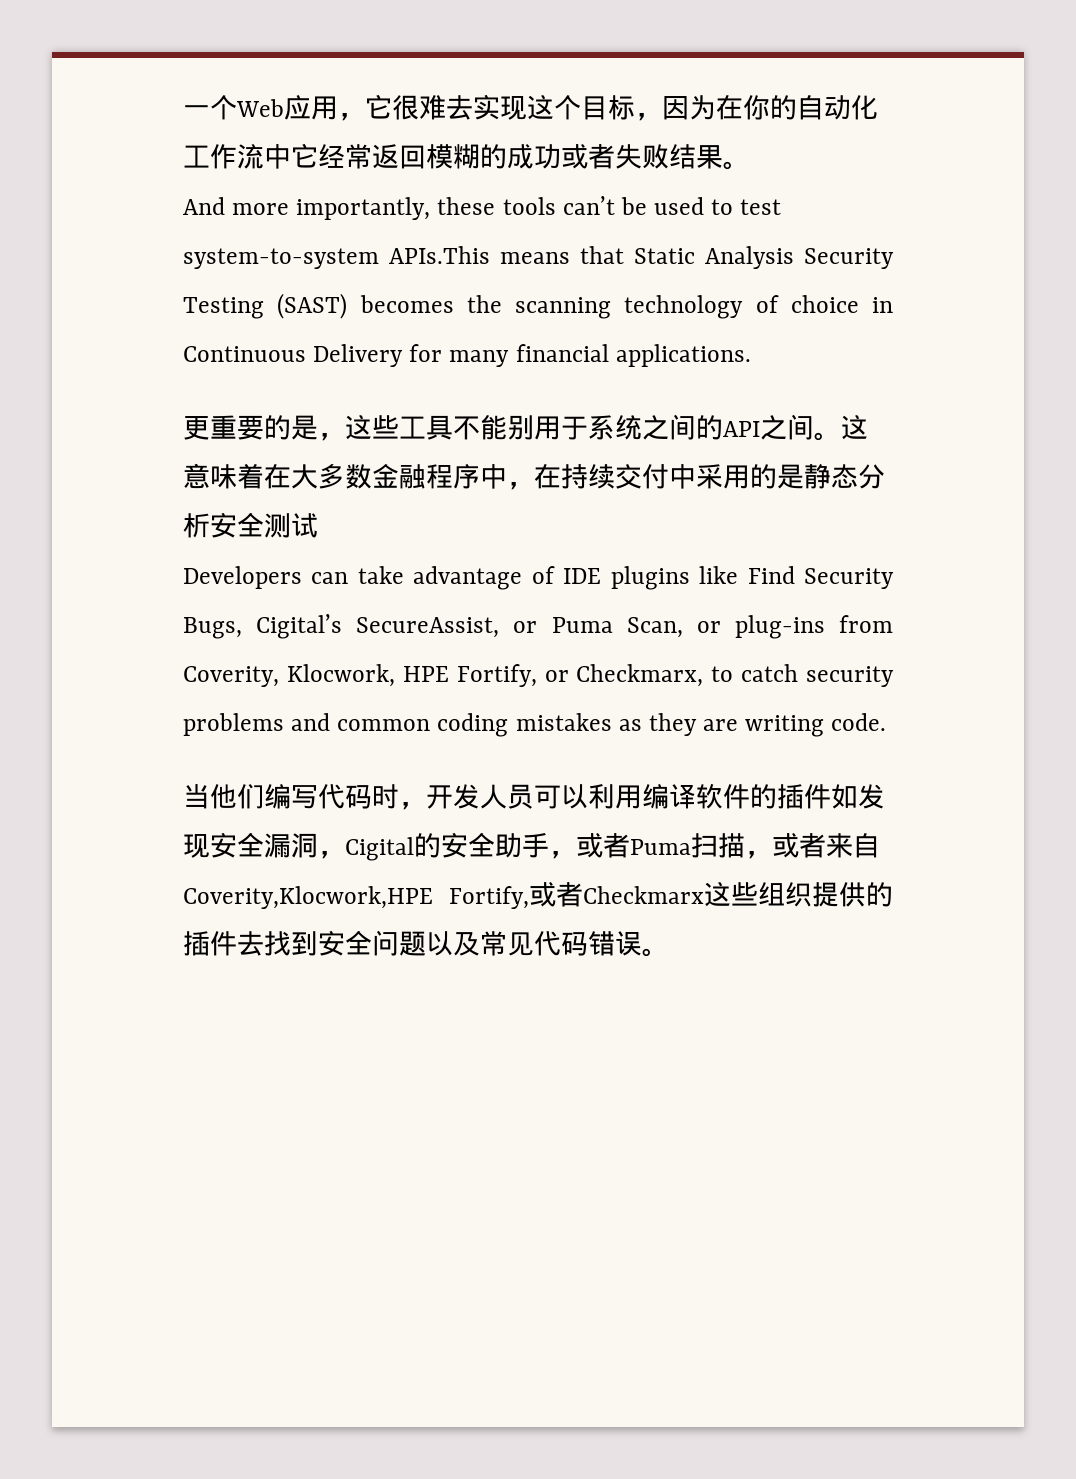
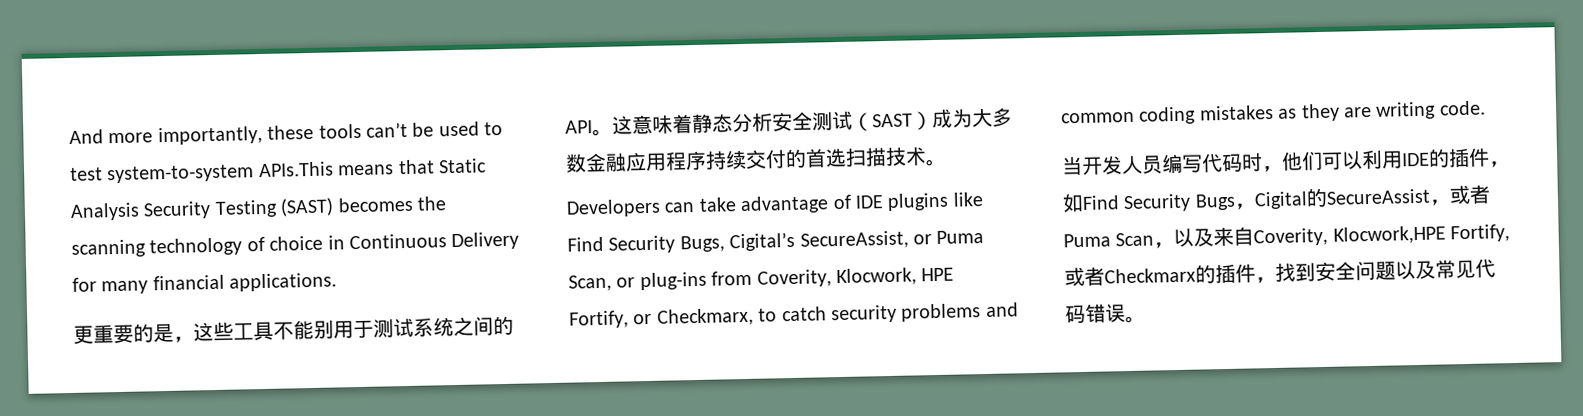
- 一个Web应用，它很难去实现这个目标，因为在你的自动化工作流中它经常返回模糊的成功或者失败结果。
- 更重要的是，这些工具不能别用于系统之间的API之间。
+ 更重要的是，这些工具不能别用于测试系统之间的API。
- 这意味着在大多数金融程序中，在持续交付中采用的是静态分析安全测试
+ 这意味着静态分析安全测试（SAST）成为大多数金融应用程序持续交付的首选扫描技术。
- 当他们编写代码时，开发人员可以利用编译软件的插件如发现安全漏洞，Cigital的安全助手，或者Puma扫描，或者来自Coverity,Klocwork,HPE Fortify,或者Checkmarx这些组织提供的插件去找到安全问题以及常见代码错误。
+ 当开发人员编写代码时，他们可以利用IDE的插件，如Find Security Bugs，Cigital的SecureAssist，或者Puma Scan，以及来自Coverity, Klocwork,HPE Fortify,或者Checkmarx的插件，找到安全问题以及常见代码错误。

